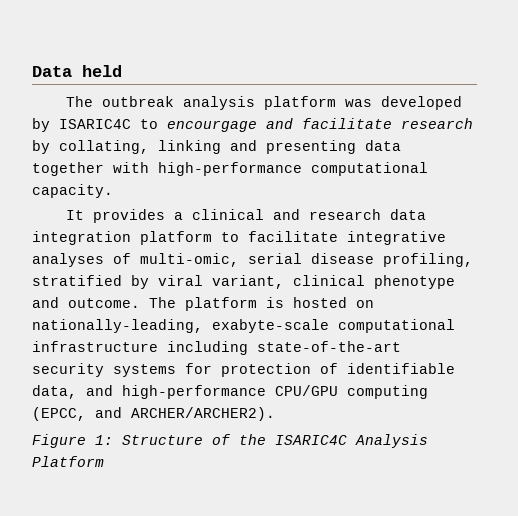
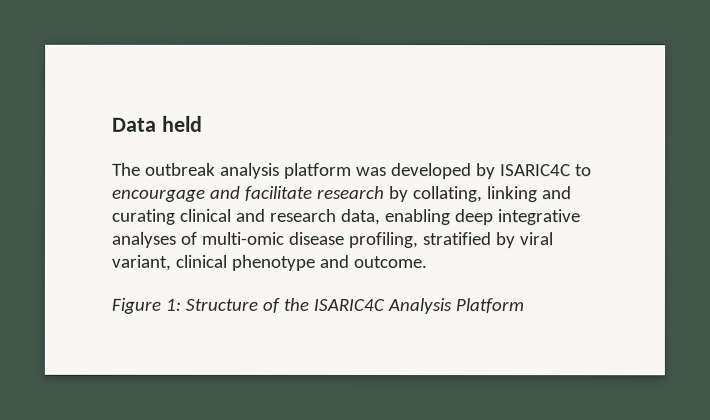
- The outbreak analysis platform was developed by ISARIC4C to encourgage and facilitate research by collating, linking and presenting data together with high-performance computational capacity.
- It provides a clinical and research data integration platform to facilitate integrative analyses of multi-omic, serial disease profiling, stratified by viral variant, clinical phenotype and outcome. The platform is hosted on nationally-leading, exabyte-scale computational infrastructure including state-of-the-art security systems for protection of identifiable data, and high-performance CPU/GPU computing (EPCC, and ARCHER/ARCHER2).
+ The outbreak analysis platform was developed by ISARIC4C to encourgage and facilitate research by collating, linking and curating clinical and research data, enabling deep integrative analyses of multi-omic disease profiling, stratified by viral variant, clinical phenotype and outcome.

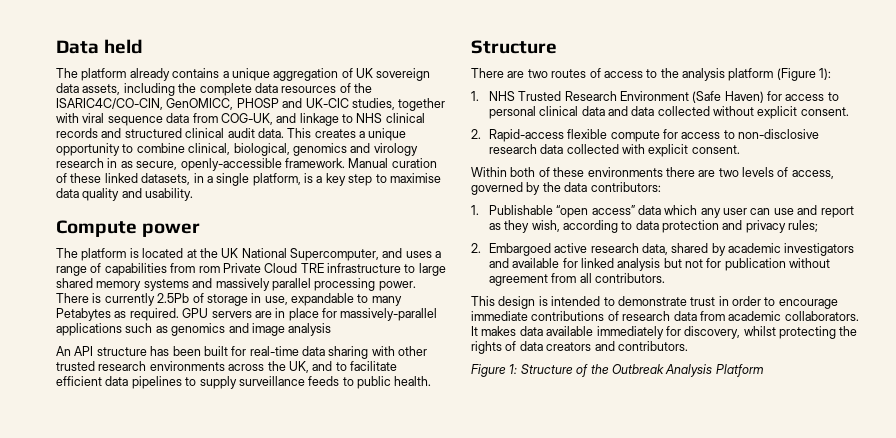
- The outbreak analysis platform was developed by ISARIC4C to encourgage and facilitate research by collating, linking and curating clinical and research data, enabling deep integrative analyses of multi-omic disease profiling, stratified by viral variant, clinical phenotype and outcome.
+ The platform already contains a unique aggregation of UK sovereign data assets, including the complete data resources of the ISARIC4C/CO-CIN, GenOMICC, PHOSP and UK-CIC studies, together with viral sequence data from COG-UK, and linkage to NHS clinical records and structured clinical audit data. This creates a unique opportunity to combine clinical, biological, genomics and virology research in as secure, openly-accessible framework. Manual curation of these linked datasets, in a single platform, is a key step to maximise data quality and usability.
+ Compute power
+ The platform is located at the UK National Supercomputer, and uses a range of capabilities from rom Private Cloud TRE infrastructure to large shared memory systems and massively parallel processing power. There is currently 2.5Pb of storage in use, expandable to many Petabytes as required. GPU servers are in place for massively-parallel applications such as genomics and image analysis
+ An API structure has been built for real-time data sharing with other trusted research environments across the UK, and to facilitate efficient data pipelines to supply surveillance feeds to public health.
+ Structure
+ There are two routes of access to the analysis platform (Figure 1):
+ 1. NHS Trusted Research Environment (Safe Haven) for access to personal clinical data and data collected without explicit consent.
+ 2. Rapid-access flexible compute for access to non-disclosive research data collected with explicit consent.
+ Within both of these environments there are two levels of access, governed by the data contributors:
+ 1. Publishable “open access” data which any user can use and report as they wish, according to data protection and privacy rules;
+ 2. Embargoed active research data, shared by academic investigators and available for linked analysis but not for publication without agreement from all contributors.
+ This design is intended to demonstrate trust in order to encourage immediate contributions of research data from academic collaborators. It makes data available immediately for discovery, whilst protecting the rights of data creators and contributors.
- Figure 1: Structure of the ISARIC4C Analysis Platform
+ Figure 1: Structure of the Outbreak Analysis Platform

